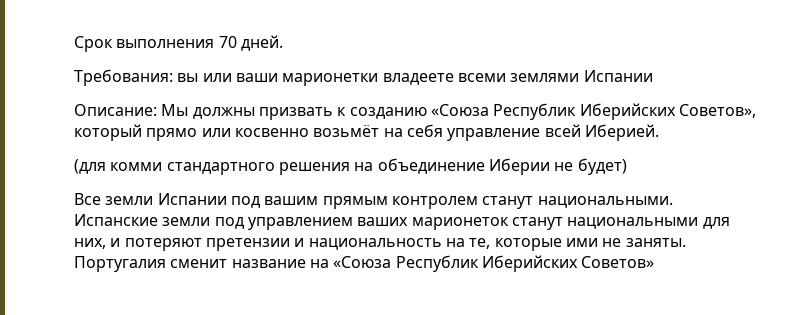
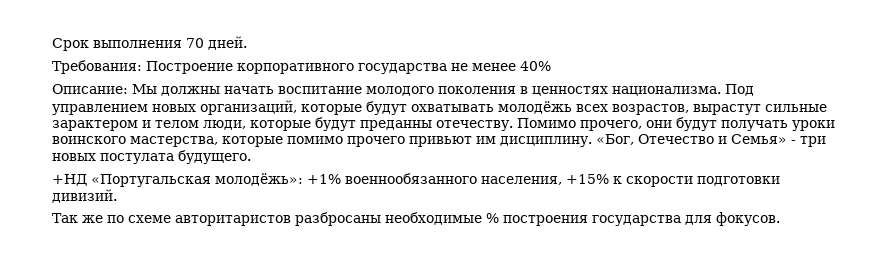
- Требования: вы или ваши марионетки владеете всеми землями Испании
- Описание: Мы должны призвать к созданию «Союза Республик Иберийских Советов», который прямо или косвенно возьмёт на себя управление всей Иберией.
- (для комми стандартного решения на объединение Иберии не будет)
- Все земли Испании под вашим прямым контролем станут национальными. Испанские земли под управлением ваших марионеток станут национальными для них, и потеряют претензии и национальность на те, которые ими не заняты. Португалия сменит название на «Союза Республик Иберийских Советов»
+ Требования: Построение корпоративного государства не менее 40%
+ Описание: Мы должны начать воспитание молодого поколения в ценностях национализма. Под управлением новых организаций, которые будут охватывать молодёжь всех возрастов, вырастут сильные зарактером и телом люди, которые будут преданны отечеству. Помимо прочего, они будут получать уроки воинского мастерства, которые помимо прочего привьют им дисциплину. «Бог, Отечество и Семья» - три новых постулата будущего.
+ +НД «Португальская молодёжь»: +1% военнообязанного населения, +15% к скорости подготовки дивизий.
+ Так же по схеме авторитаристов разбросаны необходимые % построения государства для фокусов.

